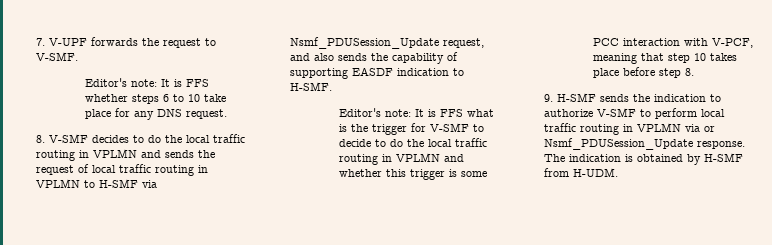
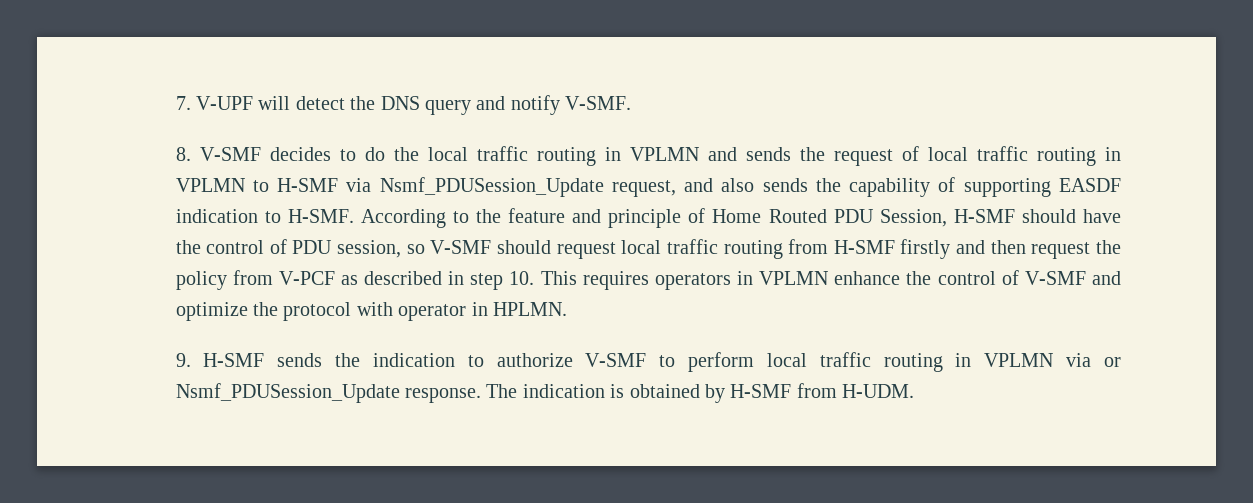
- 7. V-UPF forwards the request to V-SMF.
- Editor's note: It is FFS whether steps 6 to 10 take place for any DNS request.
+ 7. V-UPF will detect the DNS query and notify V-SMF.
- 8. V-SMF decides to do the local traffic routing in VPLMN and sends the request of local traffic routing in VPLMN to H-SMF via Nsmf_PDUSession_Update request, and also sends the capability of supporting EASDF indication to H-SMF.
- Editor's note: It is FFS what is the trigger for V-SMF to decide to do the local traffic routing in VPLMN and whether this trigger is some PCC interaction with V-PCF, meaning that step 10 takes place before step 8.
+ 8. V-SMF decides to do the local traffic routing in VPLMN and sends the request of local traffic routing in VPLMN to H-SMF via Nsmf_PDUSession_Update request, and also sends the capability of supporting EASDF indication to H-SMF. According to the feature and principle of Home Routed PDU Session, H-SMF should have the control of PDU session, so V-SMF should request local traffic routing from H-SMF firstly and then request the policy from V-PCF as described in step 10. This requires operators in VPLMN enhance the control of V-SMF and optimize the protocol with operator in HPLMN.

